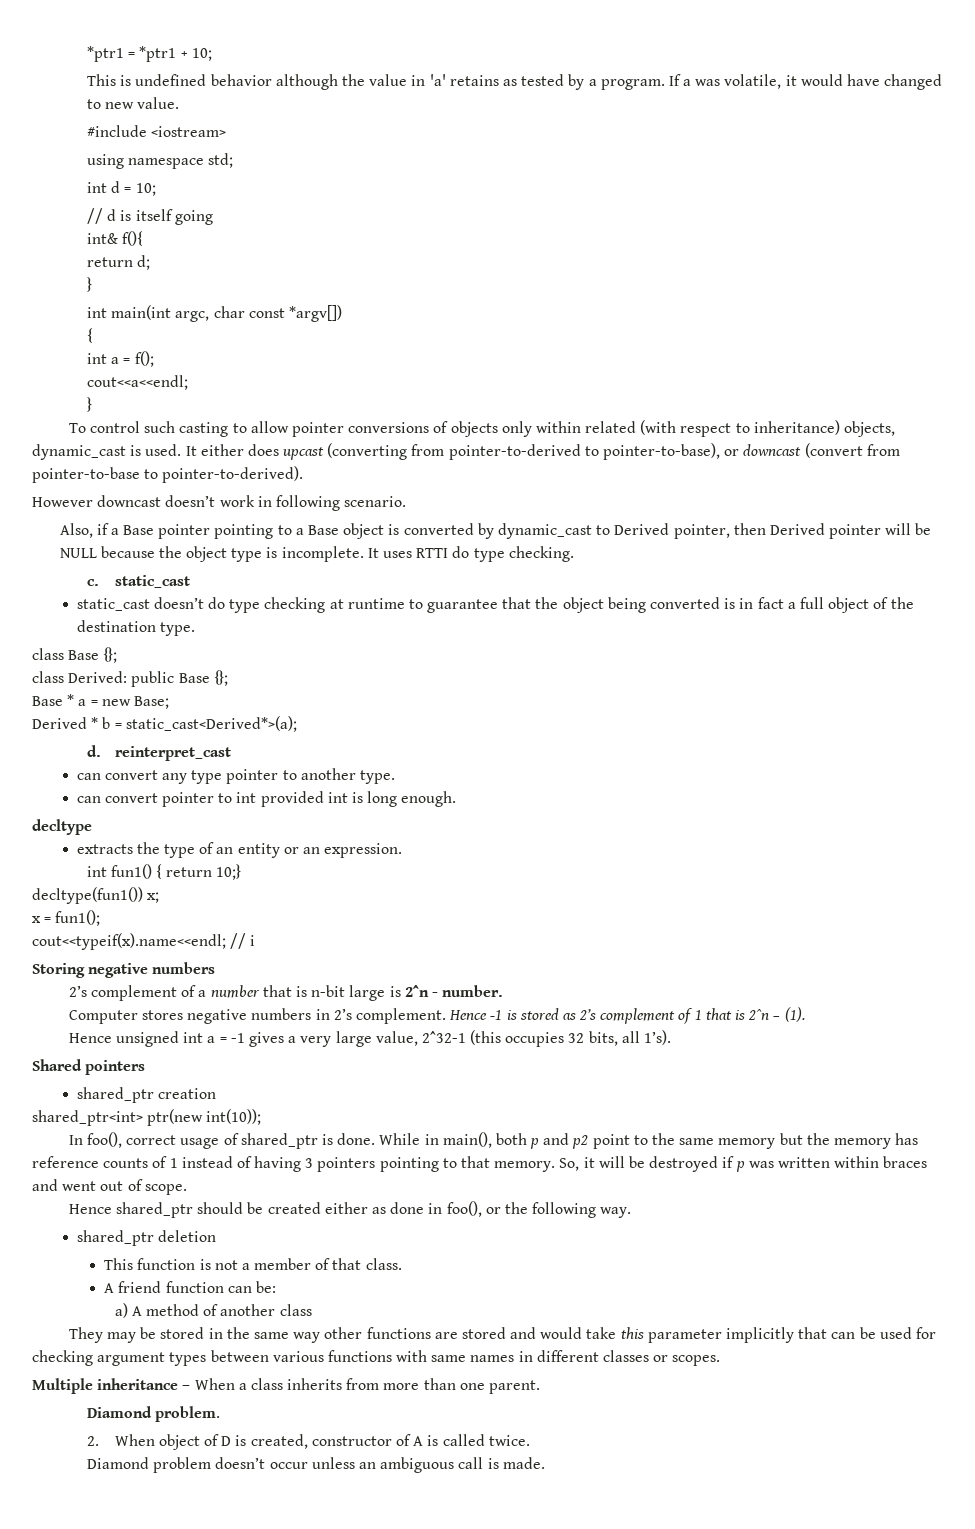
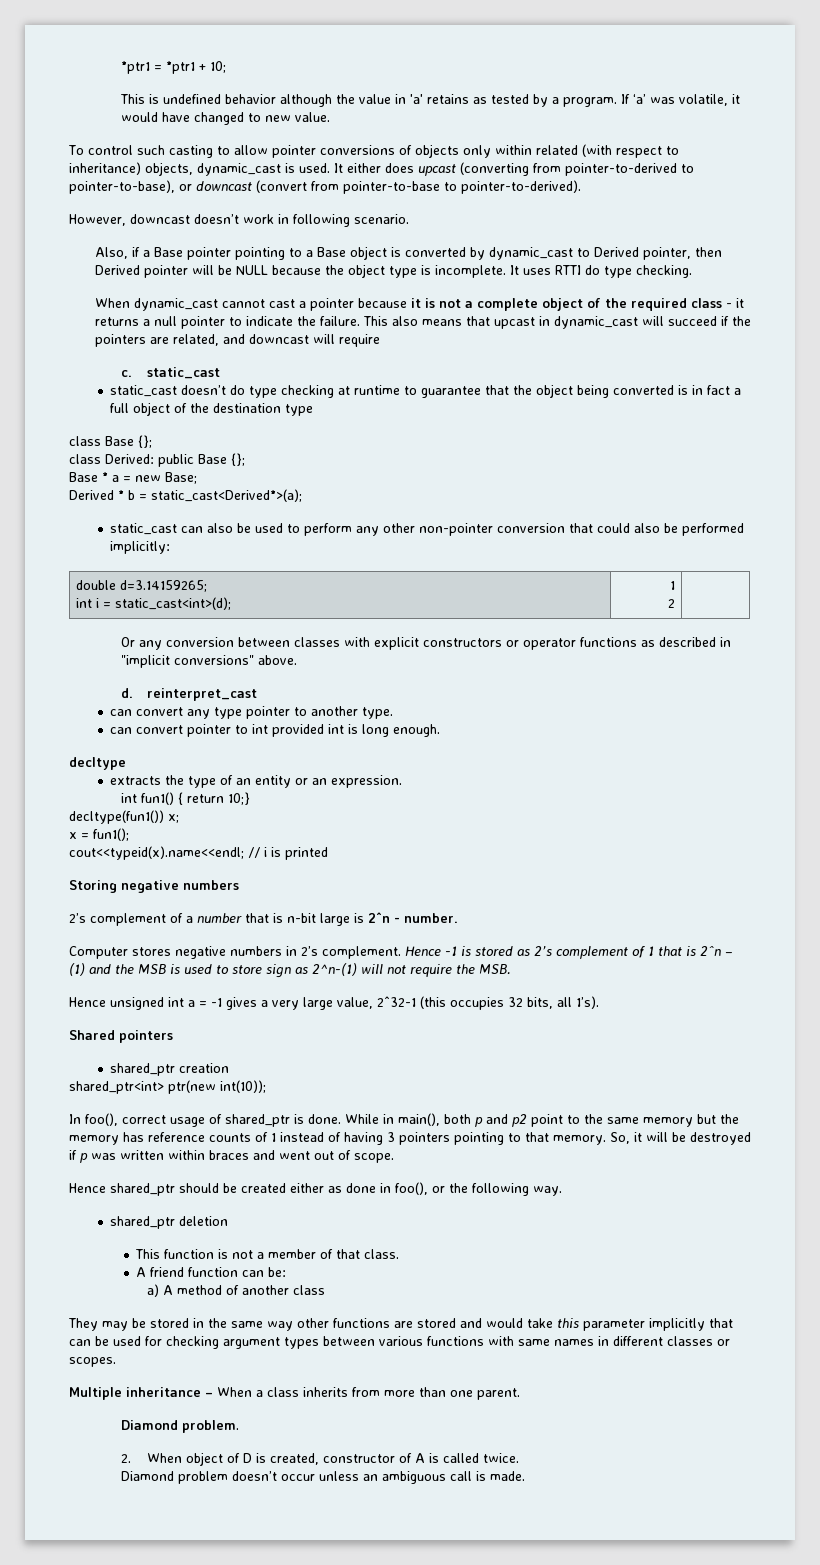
- If a was volatile, it would have changed to new value.
+ If ‘a’ was volatile, it would have changed to new value.
- #include <iostream>
- using namespace std;
- int d = 10;
- // d is itself going
- int& f(){
- return d;
- }
- int main(int argc, char const *argv[])
- {
- int a = f();
- cout<<a<<endl;
- }
- However downcast doesn’t work in following scenario.
+ However, downcast doesn’t work in following scenario.
+ When dynamic_cast cannot cast a pointer because it is not a complete object of the required class - it returns a null pointer to indicate the failure. This also means that upcast in dynamic_cast will succeed if the pointers are related, and downcast will require
- static_cast doesn’t do type checking at runtime to guarantee that the object being converted is in fact a full object of the destination type.
+ static_cast doesn’t do type checking at runtime to guarantee that the object being converted is in fact a full object of the destination type
+ static_cast can also be used to perform any other non-pointer conversion that could also be performed implicitly:
+ double d=3.14159265;
+ int i = static_cast<int>(d); | 1
+ 2 |
+ Or any conversion between classes with explicit constructors or operator functions as described in "implicit conversions" above.
- cout<<typeif(x).name<<endl; // i
+ cout<<typeid(x).name<<endl; // i is printed
- Hence -1 is stored as 2’s complement of 1 that is 2ˆn – (1).
+ Hence -1 is stored as 2’s complement of 1 that is 2ˆn – (1) and the MSB is used to store sign as 2^n-(1) will not require the MSB.

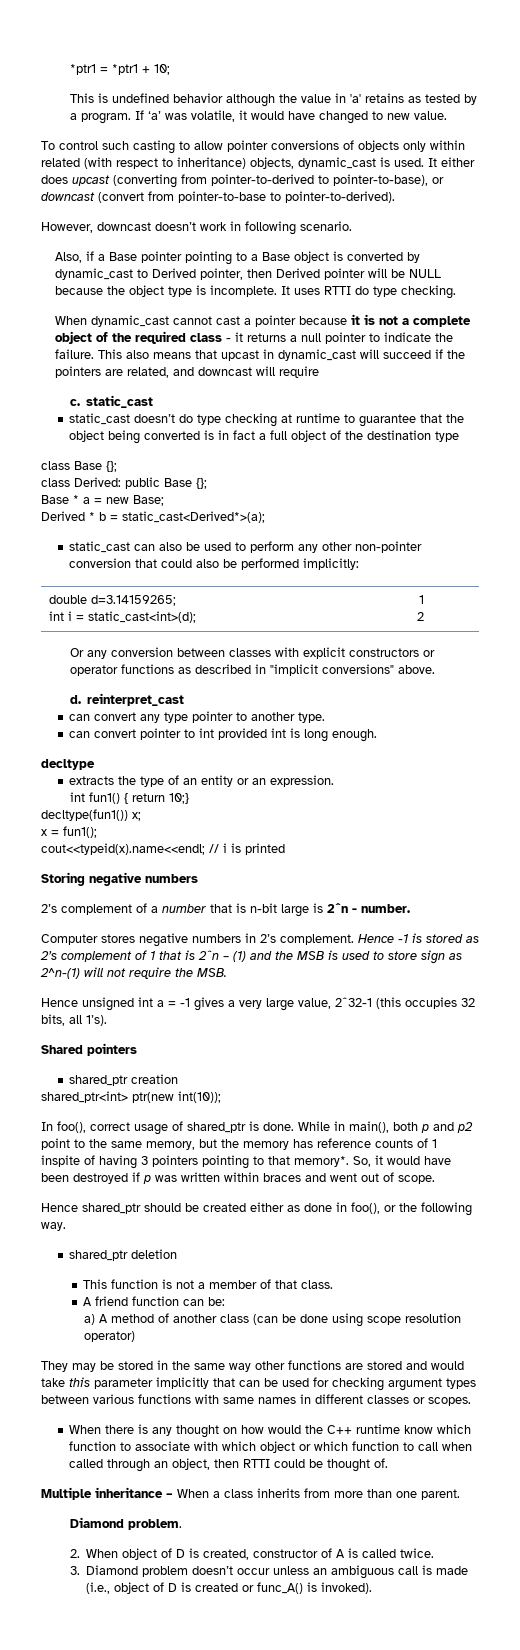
- While in main(), both p and p2 point to the same memory but the memory has reference counts of 1 instead of having 3 pointers pointing to that memory.
+ While in main(), both p and p2 point to the same memory, but the memory has reference counts of 1 inspite of having 3 pointers pointing to that memory*.
- So, it will be destroyed if p was written within braces and went out of scope.
+ So, it would have been destroyed if p was written within braces and went out of scope.
- a) A method of another class
+ a) A method of another class (can be done using scope resolution operator)
+ When there is any thought on how would the C++ runtime know which function to associate with which object or which function to call when called through an object, then RTTI could be thought of.
- Diamond problem doesn’t occur unless an ambiguous call is made.
+ 3. Diamond problem doesn’t occur unless an ambiguous call is made (i.e., object of D is created or func_A() is invoked).

